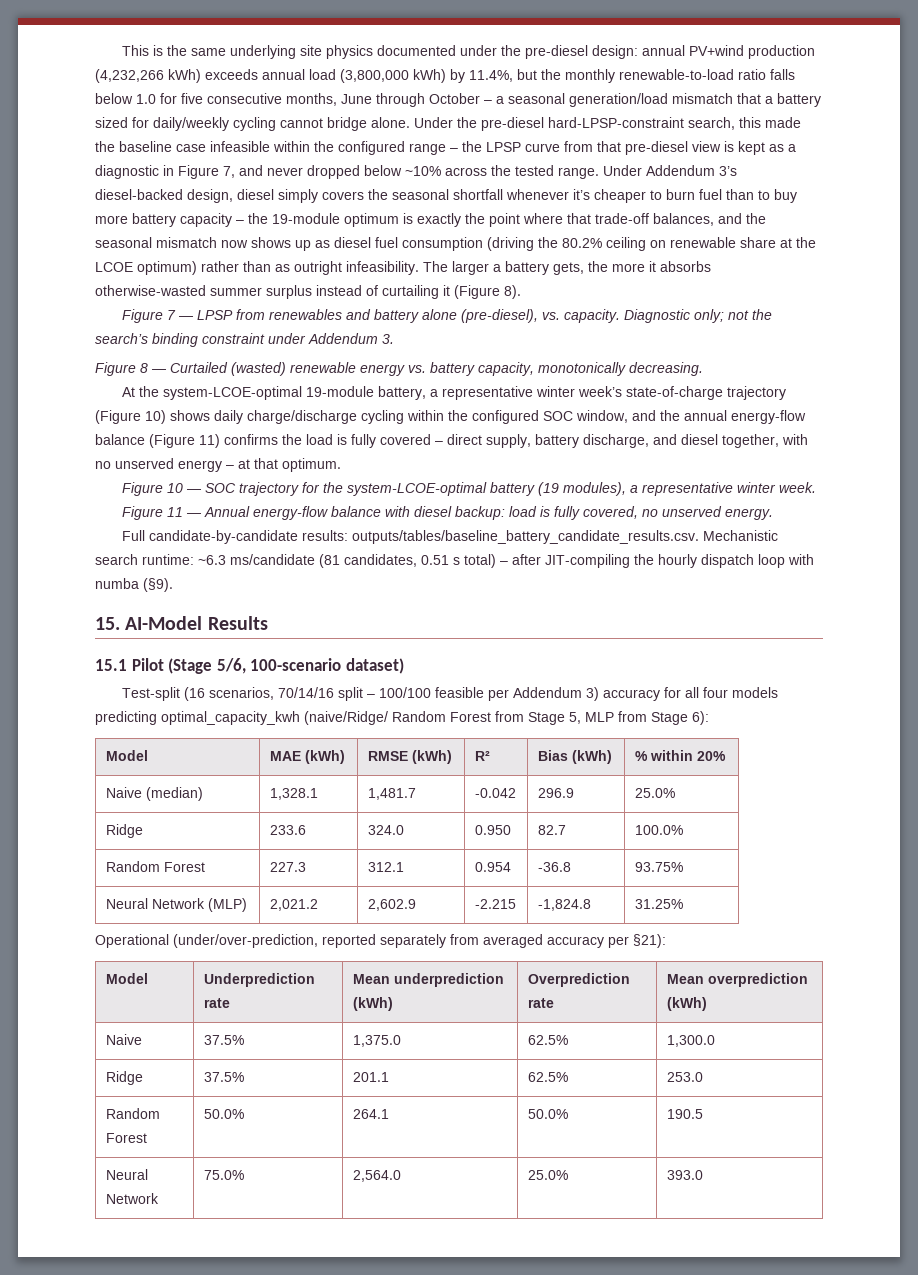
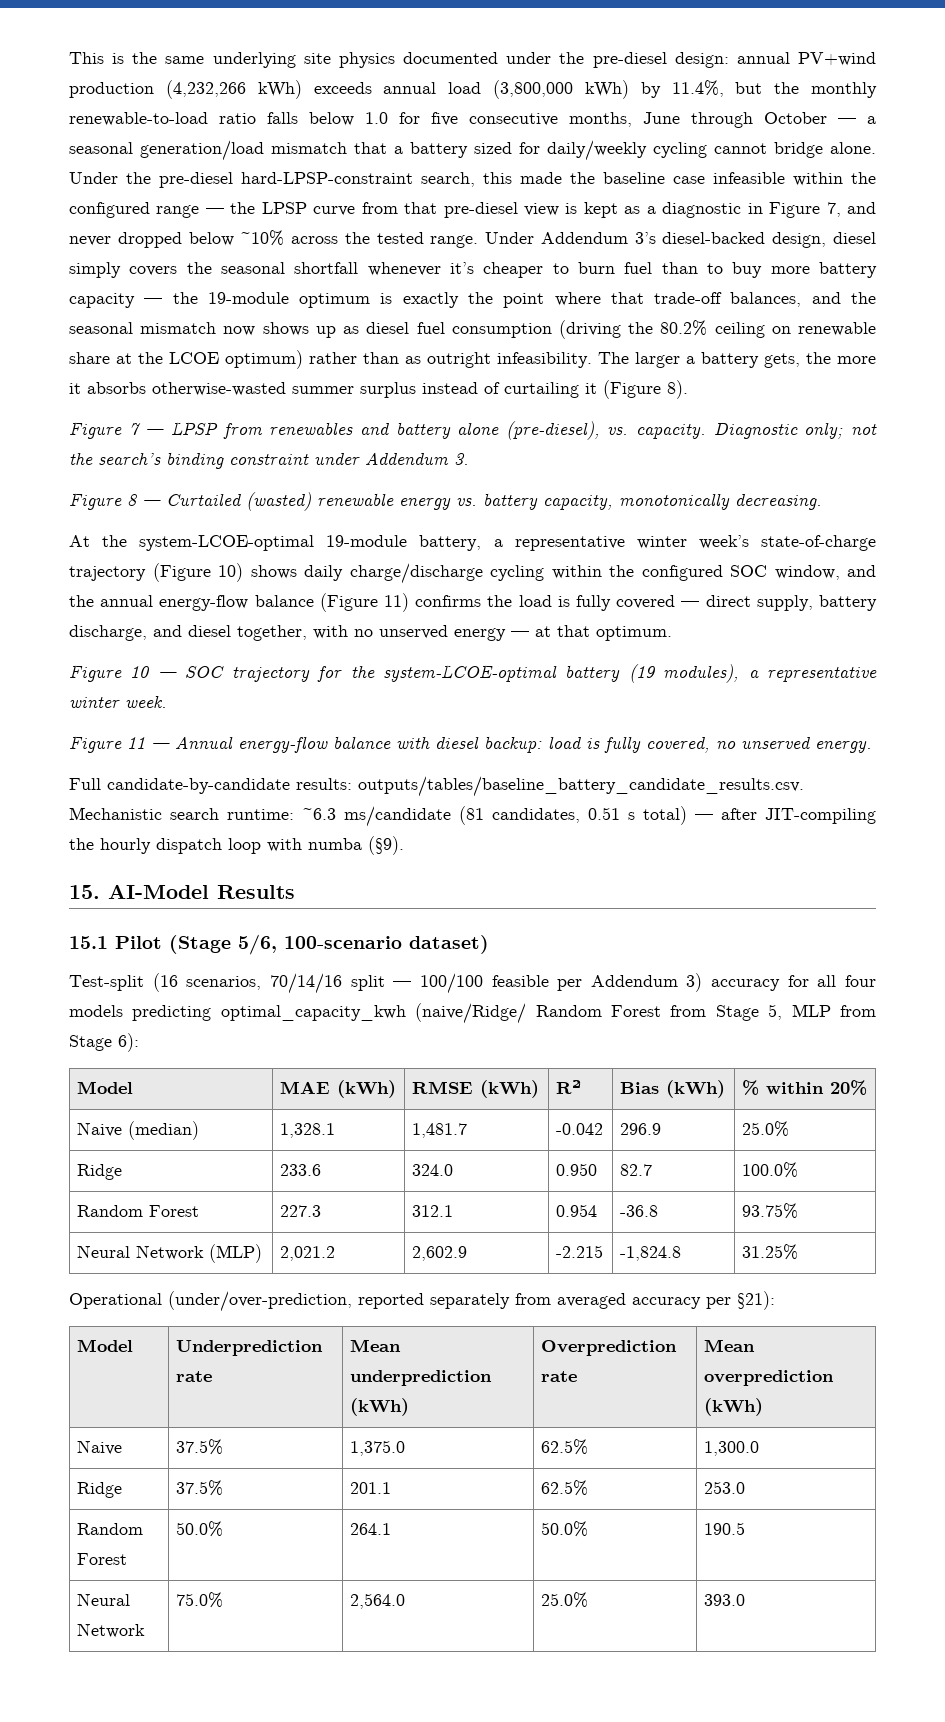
- This is the same underlying site physics documented under the pre-diesel design: annual PV+wind production (4,232,266 kWh) exceeds annual load (3,800,000 kWh) by 11.4%, but the monthly renewable-to-load ratio falls below 1.0 for five consecutive months, June through October – a seasonal generation/load mismatch that a battery sized for daily/weekly cycling cannot bridge alone.
+ This is the same underlying site physics documented under the pre-diesel design: annual PV+wind production (4,232,266 kWh) exceeds annual load (3,800,000 kWh) by 11.4%, but the monthly renewable-to-load ratio falls below 1.0 for five consecutive months, June through October — a seasonal generation/load mismatch that a battery sized for daily/weekly cycling cannot bridge alone.
- Under the pre-diesel hard-LPSP-constraint search, this made the baseline case infeasible within the configured range – the LPSP curve from that pre-diesel view is kept as a diagnostic in Figure 7, and never dropped below ~10% across the tested range.
+ Under the pre-diesel hard-LPSP-constraint search, this made the baseline case infeasible within the configured range — the LPSP curve from that pre-diesel view is kept as a diagnostic in Figure 7, and never dropped below ~10% across the tested range.
- Under Addendum 3’s diesel-backed design, diesel simply covers the seasonal shortfall whenever it’s cheaper to burn fuel than to buy more battery capacity – the 19-module optimum is exactly the point where that trade-off balances, and the seasonal mismatch now shows up as diesel fuel consumption (driving the 80.2% ceiling on renewable share at the LCOE optimum) rather than as outright infeasibility.
+ Under Addendum 3’s diesel-backed design, diesel simply covers the seasonal shortfall whenever it’s cheaper to burn fuel than to buy more battery capacity — the 19-module optimum is exactly the point where that trade-off balances, and the seasonal mismatch now shows up as diesel fuel consumption (driving the 80.2% ceiling on renewable share at the LCOE optimum) rather than as outright infeasibility.
- At the system-LCOE-optimal 19-module battery, a representative winter week’s state-of-charge trajectory (Figure 10) shows daily charge/discharge cycling within the configured SOC window, and the annual energy-flow balance (Figure 11) confirms the load is fully covered – direct supply, battery discharge, and diesel together, with no unserved energy – at that optimum.
+ At the system-LCOE-optimal 19-module battery, a representative winter week’s state-of-charge trajectory (Figure 10) shows daily charge/discharge cycling within the configured SOC window, and the annual energy-flow balance (Figure 11) confirms the load is fully covered — direct supply, battery discharge, and diesel together, with no unserved energy — at that optimum.
- Full candidate-by-candidate results: outputs/tables/baseline_battery_candidate_results.csv. Mechanistic search runtime: ~6.3 ms/candidate (81 candidates, 0.51 s total) – after JIT-compiling the hourly dispatch loop with numba (§9).
+ Full candidate-by-candidate results: outputs/tables/baseline_battery_candidate_results.csv. Mechanistic search runtime: ~6.3 ms/candidate (81 candidates, 0.51 s total) — after JIT-compiling the hourly dispatch loop with numba (§9).
- Test-split (16 scenarios, 70/14/16 split – 100/100 feasible per Addendum 3) accuracy for all four models predicting optimal_capacity_kwh (naive/Ridge/ Random Forest from Stage 5, MLP from Stage 6):
+ Test-split (16 scenarios, 70/14/16 split — 100/100 feasible per Addendum 3) accuracy for all four models predicting optimal_capacity_kwh (naive/Ridge/ Random Forest from Stage 5, MLP from Stage 6):

